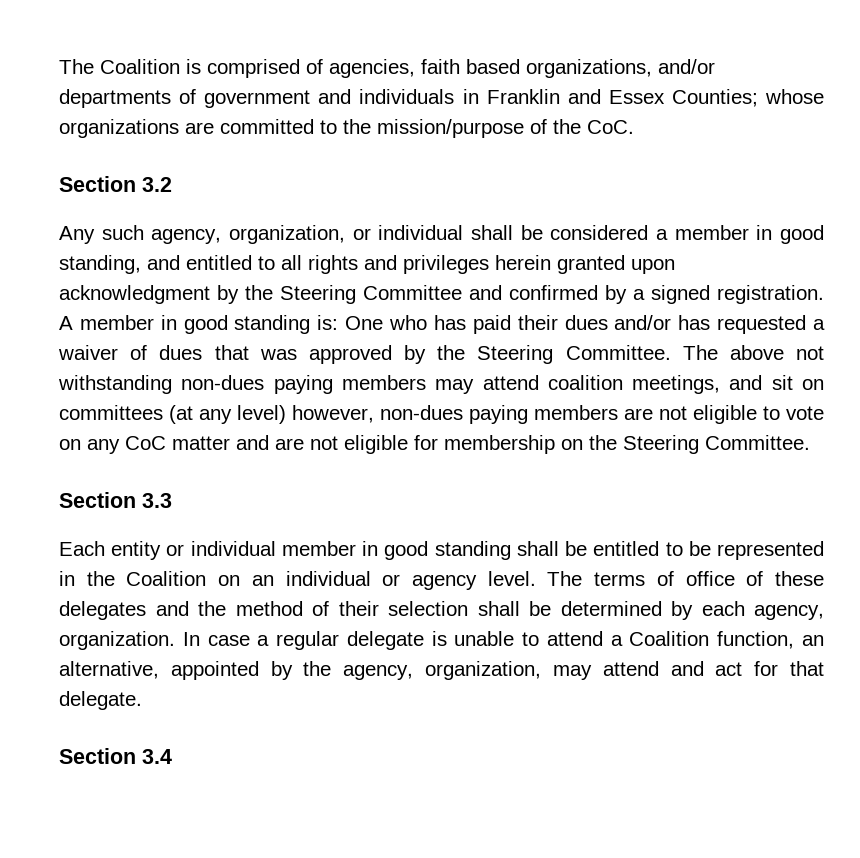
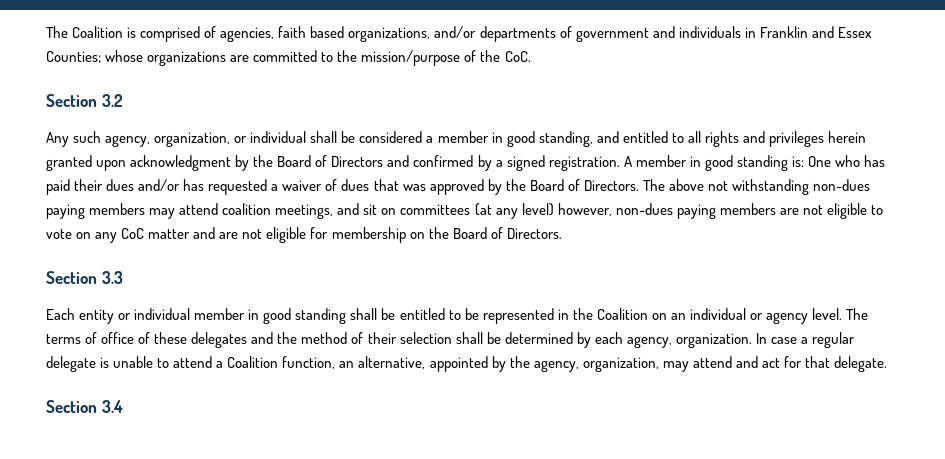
- Any such agency, organization, or individual shall be considered a member in good standing, and entitled to all rights and privileges herein granted upon acknowledgment by the Steering Committee and confirmed by a signed registration.
+ Any such agency, organization, or individual shall be considered a member in good standing, and entitled to all rights and privileges herein granted upon acknowledgment by the Board of Directors and confirmed by a signed registration.
- A member in good standing is: One who has paid their dues and/or has requested a waiver of dues that was approved by the Steering Committee.
+ A member in good standing is: One who has paid their dues and/or has requested a waiver of dues that was approved by the Board of Directors.
- The above not withstanding non-dues paying members may attend coalition meetings, and sit on committees (at any level) however, non-dues paying members are not eligible to vote on any CoC matter and are not eligible for membership on the Steering Committee.
+ The above not withstanding non-dues paying members may attend coalition meetings, and sit on committees (at any level) however, non-dues paying members are not eligible to vote on any CoC matter and are not eligible for membership on the Board of Directors.

